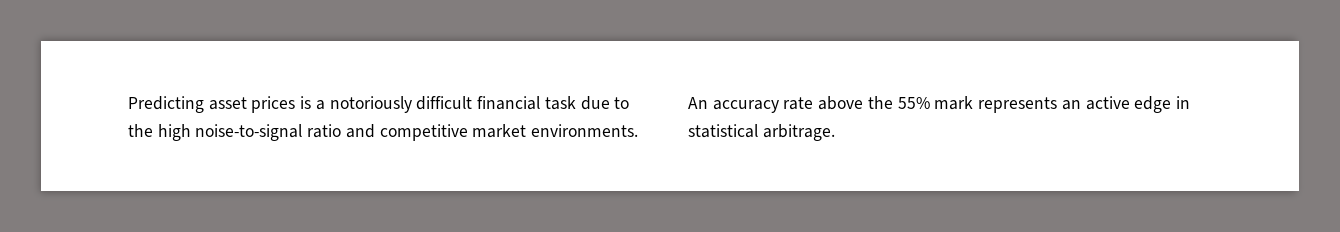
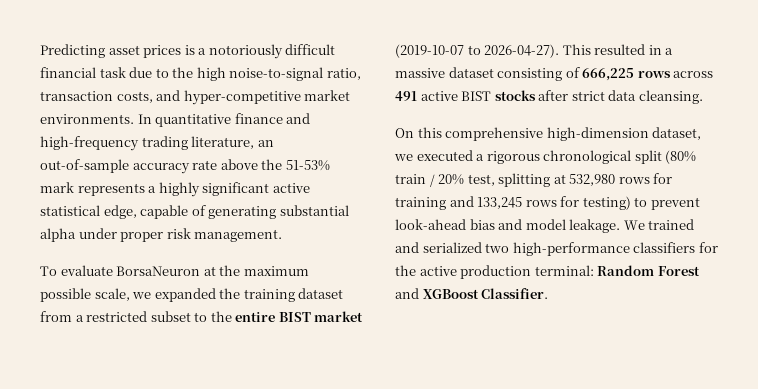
- Predicting asset prices is a notoriously difficult financial task due to the high noise-to-signal ratio and competitive market environments. An accuracy rate above the 55% mark represents an active edge in statistical arbitrage.
+ Predicting asset prices is a notoriously difficult financial task due to the high noise-to-signal ratio, transaction costs, and hyper-competitive market environments. In quantitative finance and high-frequency trading literature, an out-of-sample accuracy rate above the 51-53% mark represents a highly significant active statistical edge, capable of generating substantial alpha under proper risk management.
+ To evaluate BorsaNeuron at the maximum possible scale, we expanded the training dataset from a restricted subset to the entire BIST market (2019-10-07 to 2026-04-27). This resulted in a massive dataset consisting of 666,225 rows across 491 active BIST stocks after strict data cleansing.
+ On this comprehensive high-dimension dataset, we executed a rigorous chronological split (80% train / 20% test, splitting at 532,980 rows for training and 133,245 rows for testing) to prevent look-ahead bias and model leakage. We trained and serialized two high-performance classifiers for the active production terminal: Random Forest and XGBoost Classifier.

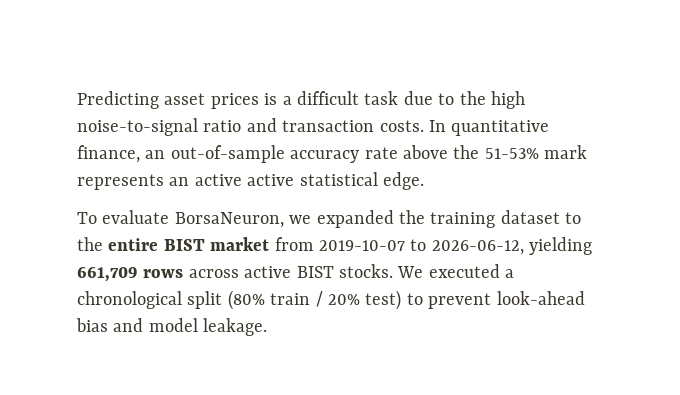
- Predicting asset prices is a notoriously difficult financial task due to the high noise-to-signal ratio, transaction costs, and hyper-competitive market environments. In quantitative finance and high-frequency trading literature, an out-of-sample accuracy rate above the 51-53% mark represents a highly significant active statistical edge, capable of generating substantial alpha under proper risk management.
- To evaluate BorsaNeuron at the maximum possible scale, we expanded the training dataset from a restricted subset to the entire BIST market (2019-10-07 to 2026-04-27). This resulted in a massive dataset consisting of 666,225 rows across 491 active BIST stocks after strict data cleansing.
- On this comprehensive high-dimension dataset, we executed a rigorous chronological split (80% train / 20% test, splitting at 532,980 rows for training and 133,245 rows for testing) to prevent look-ahead bias and model leakage. We trained and serialized two high-performance classifiers for the active production terminal: Random Forest and XGBoost Classifier.
+ Predicting asset prices is a difficult task due to the high noise-to-signal ratio and transaction costs. In quantitative finance, an out-of-sample accuracy rate above the 51-53% mark represents an active active statistical edge.
+ To evaluate BorsaNeuron, we expanded the training dataset to the entire BIST market from 2019-10-07 to 2026-06-12, yielding 661,709 rows across active BIST stocks. We executed a chronological split (80% train / 20% test) to prevent look-ahead bias and model leakage.

